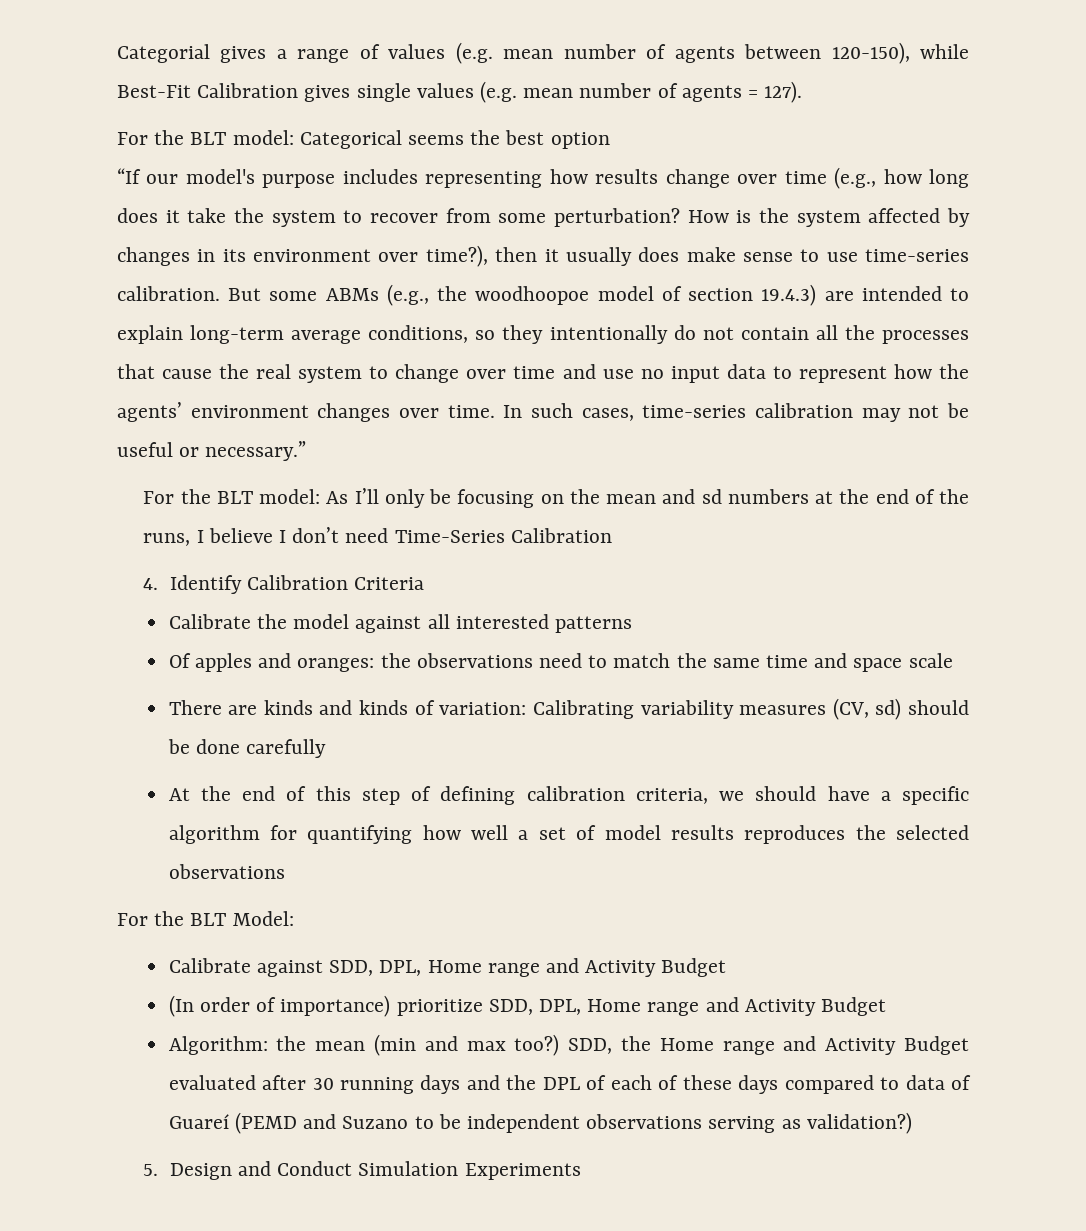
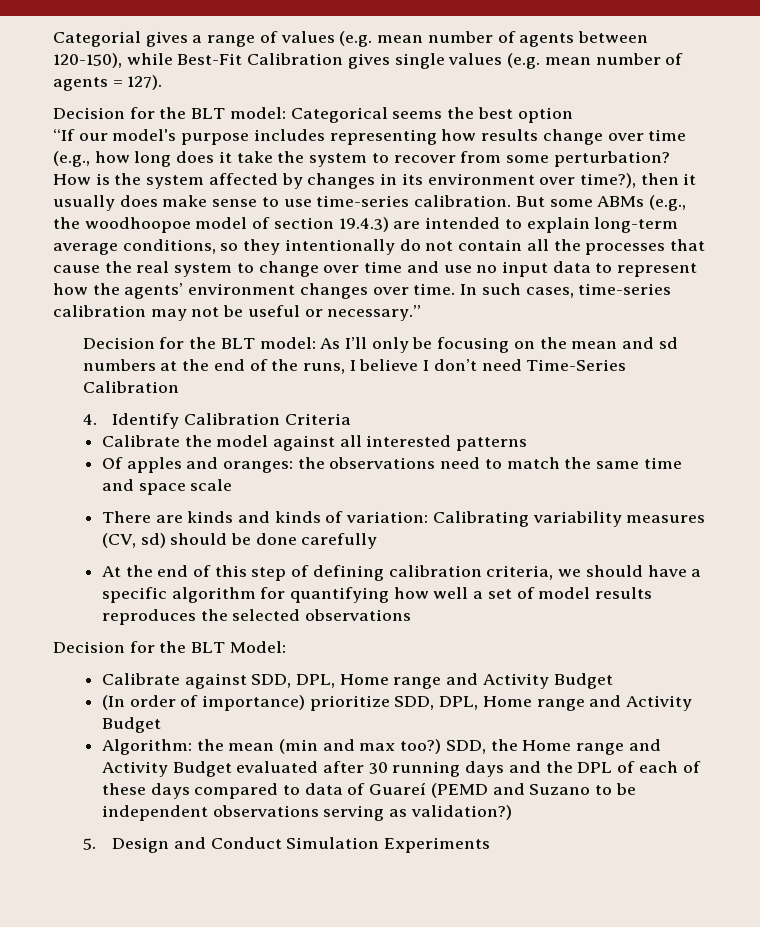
- For the BLT model: Categorical seems the best option
+ Decision for the BLT model: Categorical seems the best option
- For the BLT model: As I’ll only be focusing on the mean and sd numbers at the end of the runs, I believe I don’t need Time-Series Calibration
+ Decision for the BLT model: As I’ll only be focusing on the mean and sd numbers at the end of the runs, I believe I don’t need Time-Series Calibration
- For the BLT Model:
+ Decision for the BLT Model:

